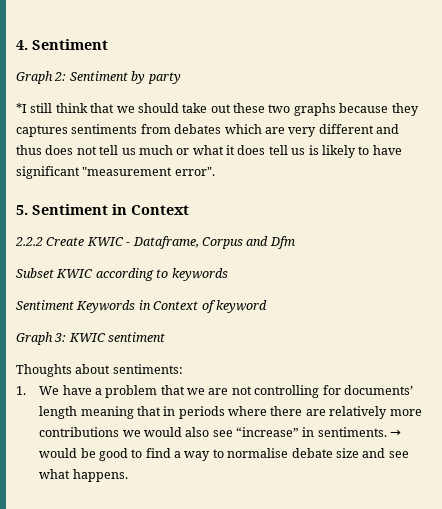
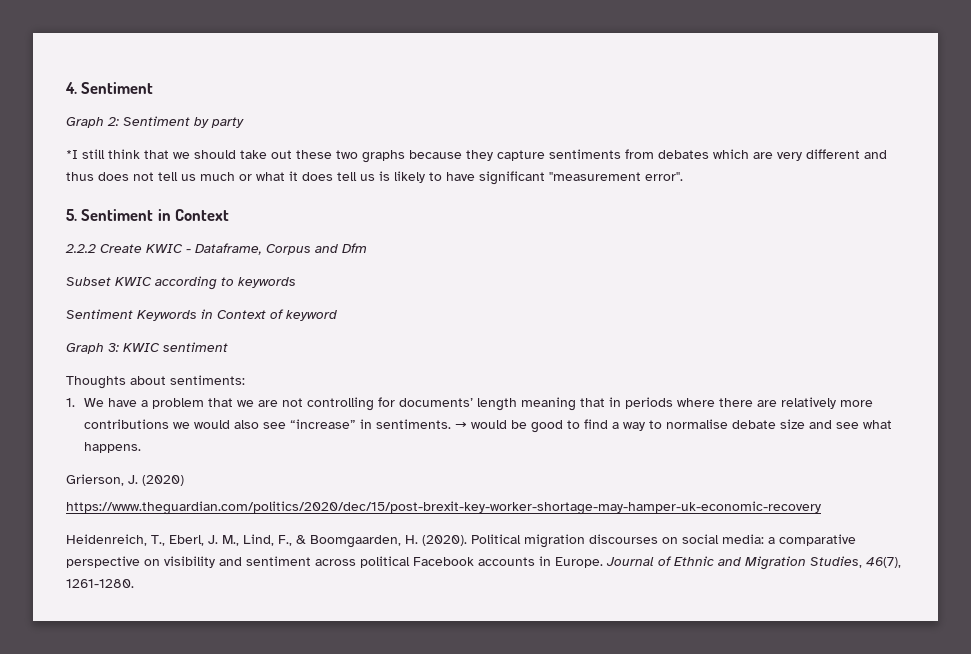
- *I still think that we should take out these two graphs because they captures sentiments from debates which are very different and thus does not tell us much or what it does tell us is likely to have significant "measurement error".
+ *I still think that we should take out these two graphs because they capture sentiments from debates which are very different and thus does not tell us much or what it does tell us is likely to have significant "measurement error".
+ Grierson, J. (2020)
+ https://www.theguardian.com/politics/2020/dec/15/post-brexit-key-worker-shortage-may-hamper-uk-economic-recovery
+ Heidenreich, T., Eberl, J. M., Lind, F., & Boomgaarden, H. (2020). Political migration discourses on social media: a comparative perspective on visibility and sentiment across political Facebook accounts in Europe. Journal of Ethnic and Migration Studies, 46(7), 1261-1280.

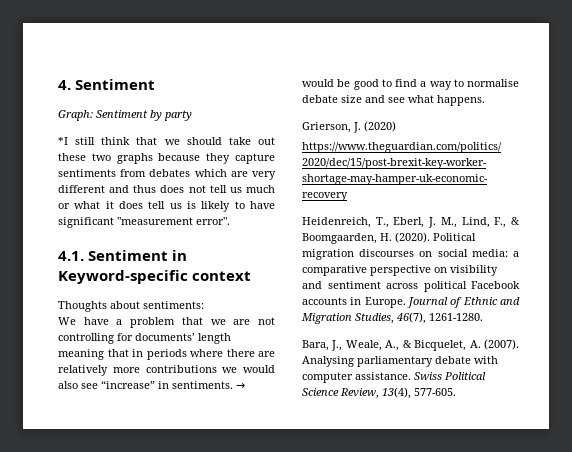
- Graph 2: Sentiment by party
+ Graph: Sentiment by party
- 5. Sentiment in Context
- 2.2.2 Create KWIC - Dataframe, Corpus and Dfm
- Subset KWIC according to keywords
- Sentiment Keywords in Context of keyword
- Graph 3: KWIC sentiment
+ 4.1. Sentiment in Keyword-specific context
- 1. We have a problem that we are not controlling for documents’ length meaning that in periods where there are relatively more contributions we would also see “increase” in sentiments.
+ We have a problem that we are not controlling for documents’ length meaning that in periods where there are relatively more contributions we would also see “increase” in sentiments.
+ Bara, J., Weale, A., & Bicquelet, A. (2007). Analysing parliamentary debate with computer assistance. Swiss Political Science Review, 13(4), 577-605.

